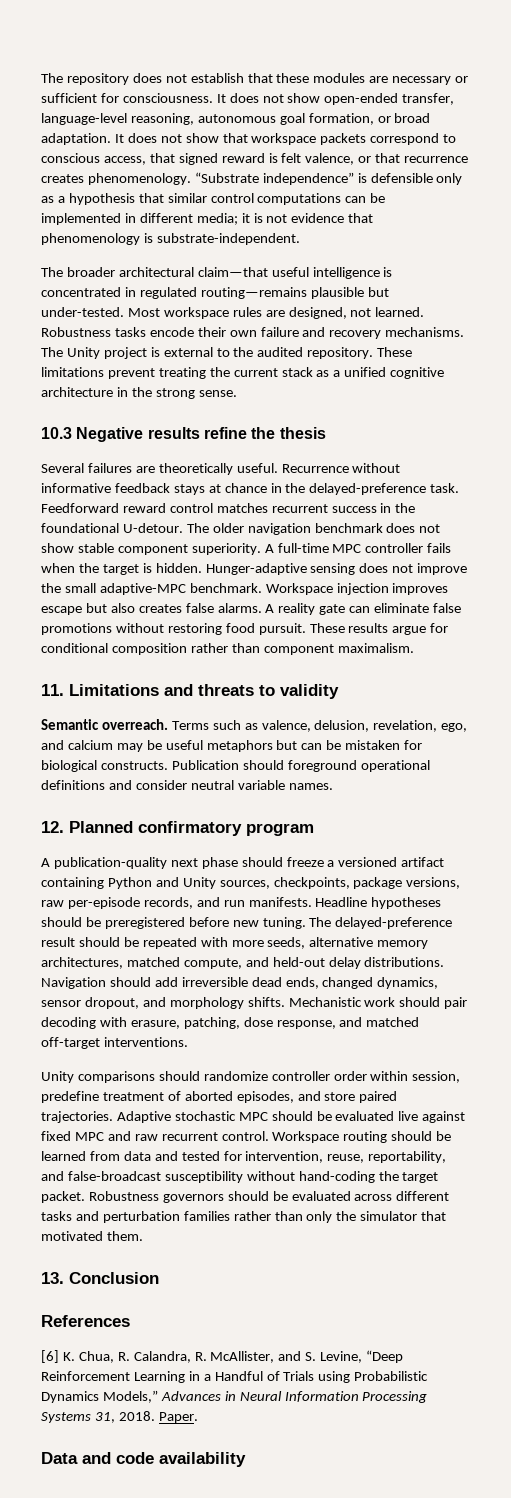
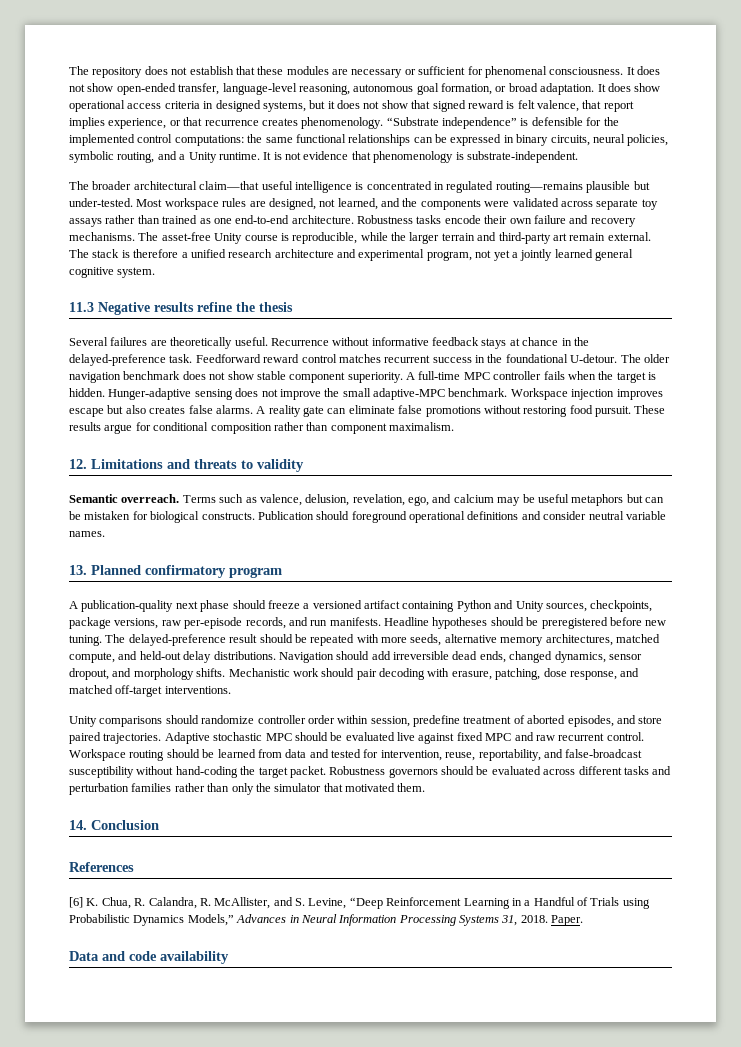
- The repository does not establish that these modules are necessary or sufficient for consciousness.
+ The repository does not establish that these modules are necessary or sufficient for phenomenal consciousness.
- It does not show that workspace packets correspond to conscious access, that signed reward is felt valence, or that recurrence creates phenomenology.
+ It does show operational access criteria in designed systems, but it does not show that signed reward is felt valence, that report implies experience, or that recurrence creates phenomenology.
- “Substrate independence” is defensible only as a hypothesis that similar control computations can be implemented in different media; it is not evidence that phenomenology is substrate-independent.
+ “Substrate independence” is defensible for the implemented control computations: the same functional relationships can be expressed in binary circuits, neural policies, symbolic routing, and a Unity runtime. It is not evidence that phenomenology is substrate-independent.
- Most workspace rules are designed, not learned.
+ Most workspace rules are designed, not learned, and the components were validated across separate toy assays rather than trained as one end-to-end architecture.
- The Unity project is external to the audited repository. These limitations prevent treating the current stack as a unified cognitive architecture in the strong sense.
- 10.3 Negative results refine the thesis
+ The asset-free Unity course is reproducible, while the larger terrain and third-party art remain external. The stack is therefore a unified research architecture and experimental program, not yet a jointly learned general cognitive system.
+ 11.3 Negative results refine the thesis
- 11. Limitations and threats to validity
+ 12. Limitations and threats to validity
- 12. Planned confirmatory program
+ 13. Planned confirmatory program
- 13. Conclusion
+ 14. Conclusion

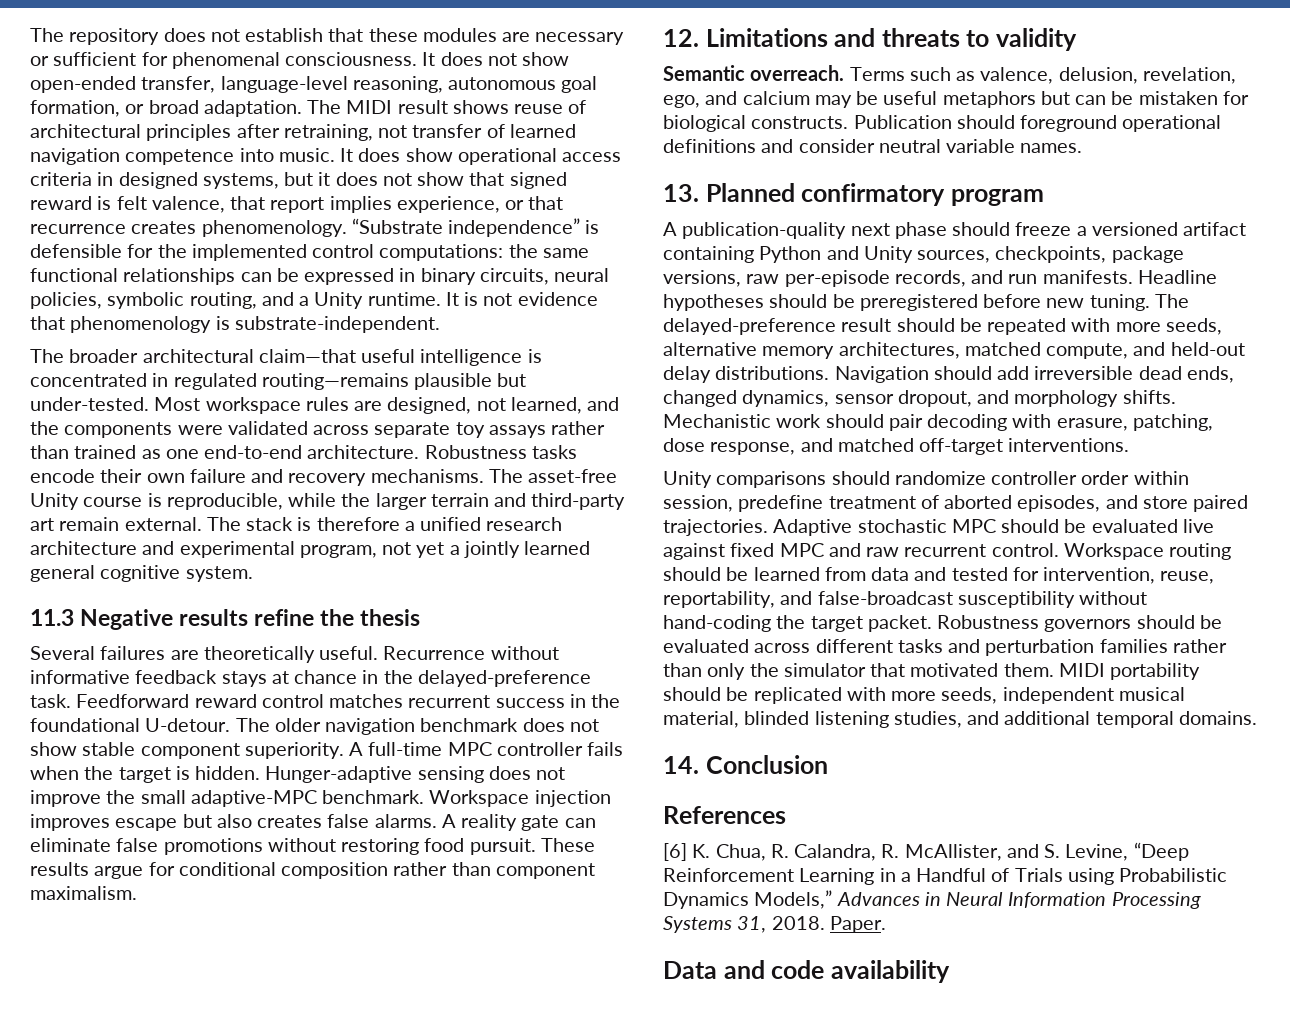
+ The MIDI result shows reuse of architectural principles after retraining, not transfer of learned navigation competence into music.
+ MIDI portability should be replicated with more seeds, independent musical material, blinded listening studies, and additional temporal domains.

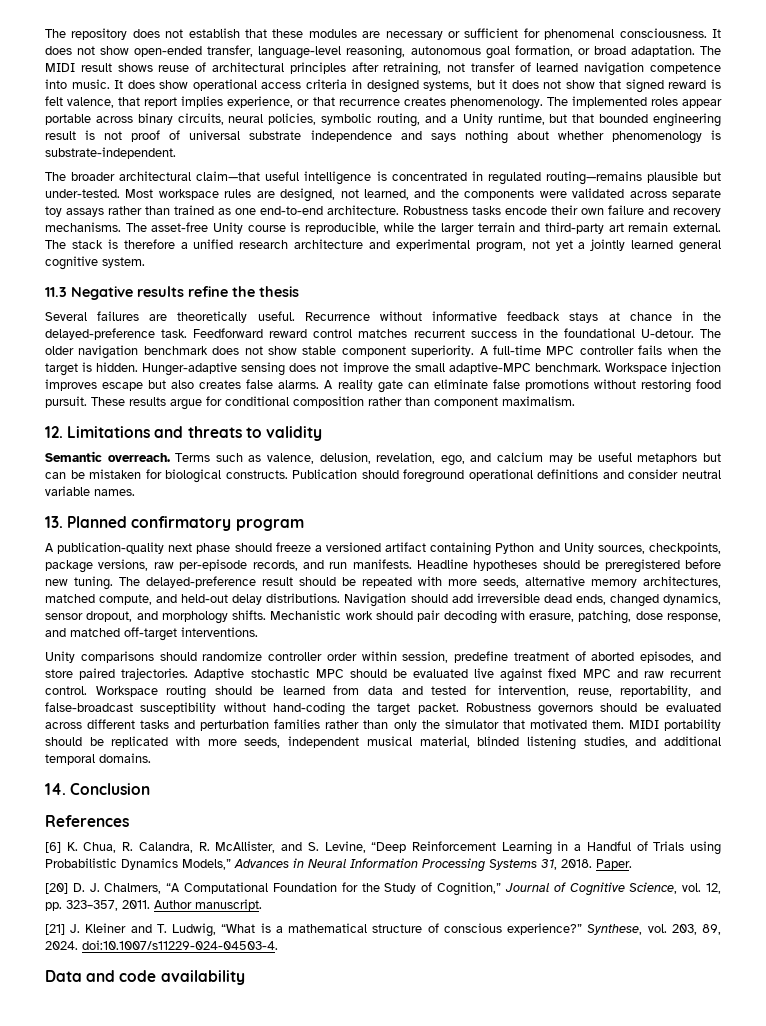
- “Substrate independence” is defensible for the implemented control computations: the same functional relationships can be expressed in binary circuits, neural policies, symbolic routing, and a Unity runtime. It is not evidence that phenomenology is substrate-independent.
+ The implemented roles appear portable across binary circuits, neural policies, symbolic routing, and a Unity runtime, but that bounded engineering result is not proof of universal substrate independence and says nothing about whether phenomenology is substrate-independent.
+ [20] D. J. Chalmers, “A Computational Foundation for the Study of Cognition,” Journal of Cognitive Science, vol. 12, pp. 323–357, 2011. Author manuscript.
+ [21] J. Kleiner and T. Ludwig, “What is a mathematical structure of conscious experience?” Synthese, vol. 203, 89, 2024. doi:10.1007/s11229-024-04503-4.

